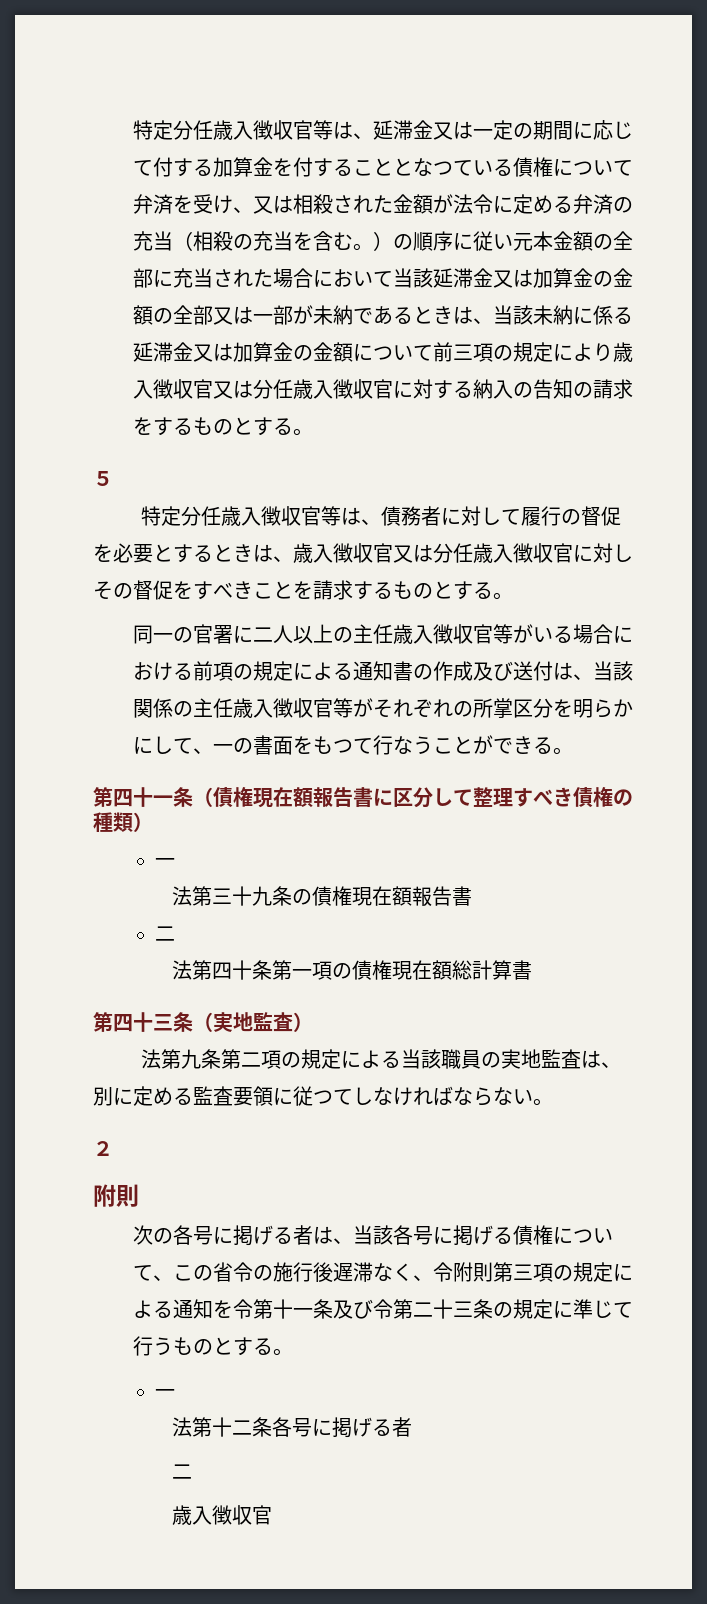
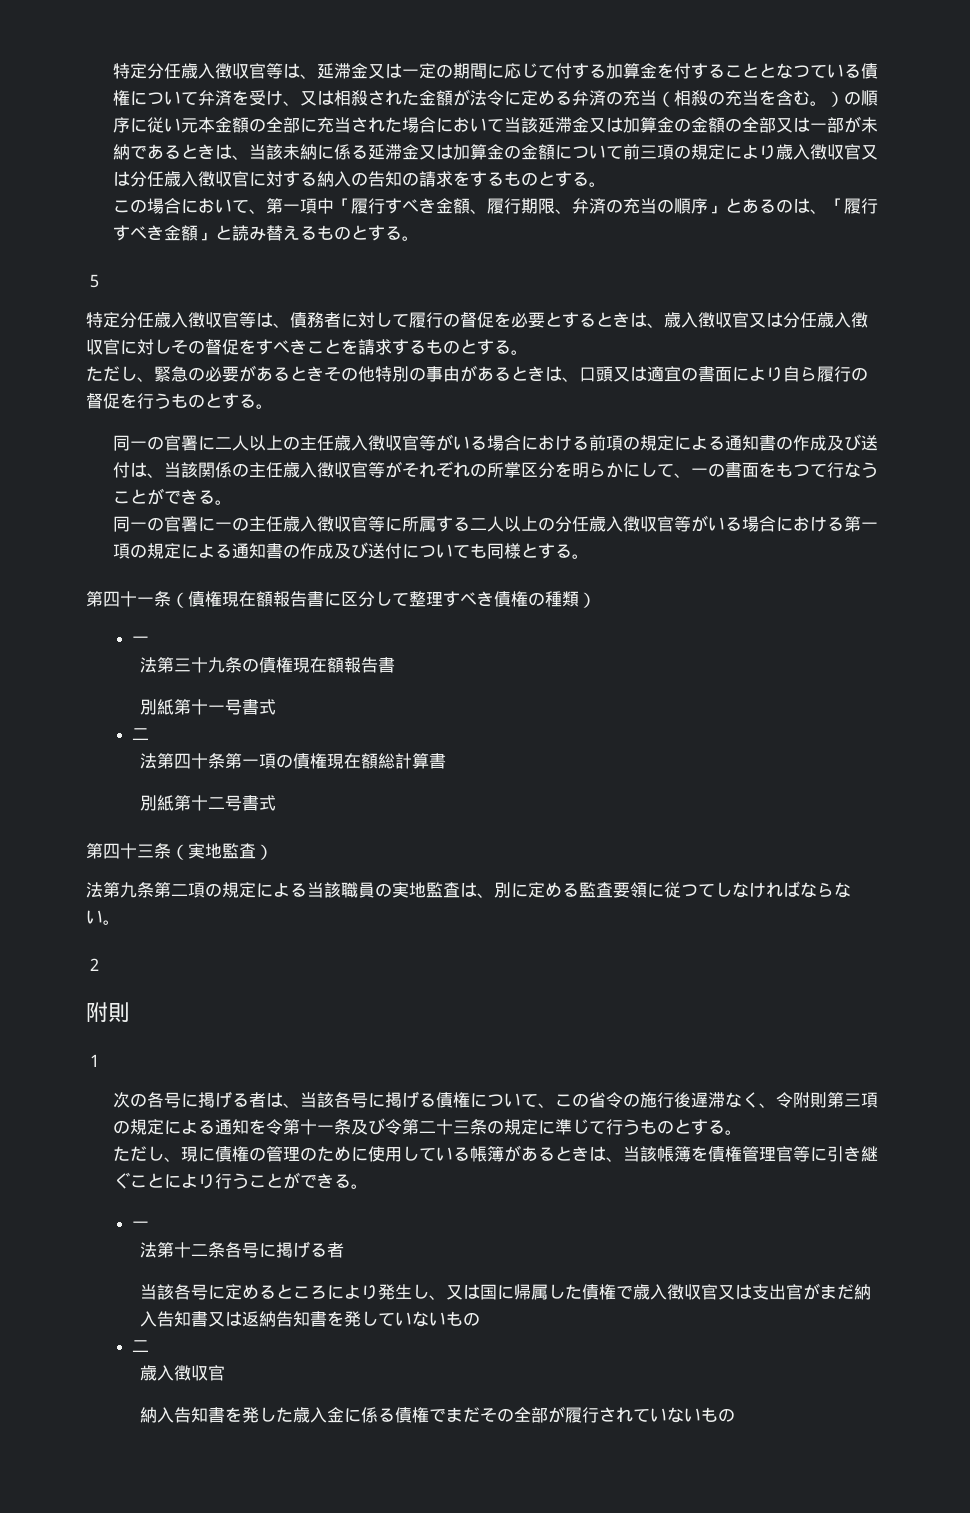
+ この場合において、第一項中「履行すべき金額、履行期限、弁済の充当の順序」とあるのは、「履行すべき金額」と読み替えるものとする。
+ ただし、緊急の必要があるときその他特別の事由があるときは、口頭又は適宜の書面により自ら履行の督促を行うものとする。
+ 同一の官署に一の主任歳入徴収官等に所属する二人以上の分任歳入徴収官等がいる場合における第一項の規定による通知書の作成及び送付についても同様とする。
+ 別紙第十一号書式
+ 別紙第十二号書式
+ １
+ ただし、現に債権の管理のために使用している帳簿があるときは、当該帳簿を債権管理官等に引き継ぐことにより行うことができる。
  法第十二条各号に掲げる者
+ 当該各号に定めるところにより発生し、又は国に帰属した債権で歳入徴収官又は支出官がまだ納入告知書又は返納告知書を発していないもの
  二
  歳入徴収官
+ 納入告知書を発した歳入金に係る債権でまだその全部が履行されていないもの

